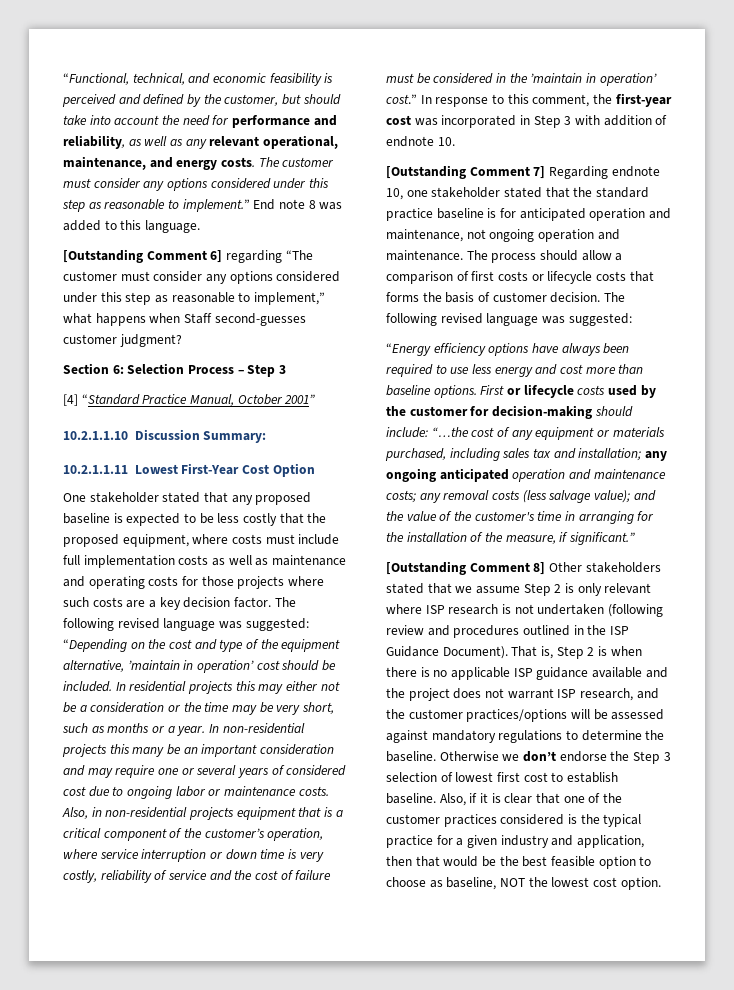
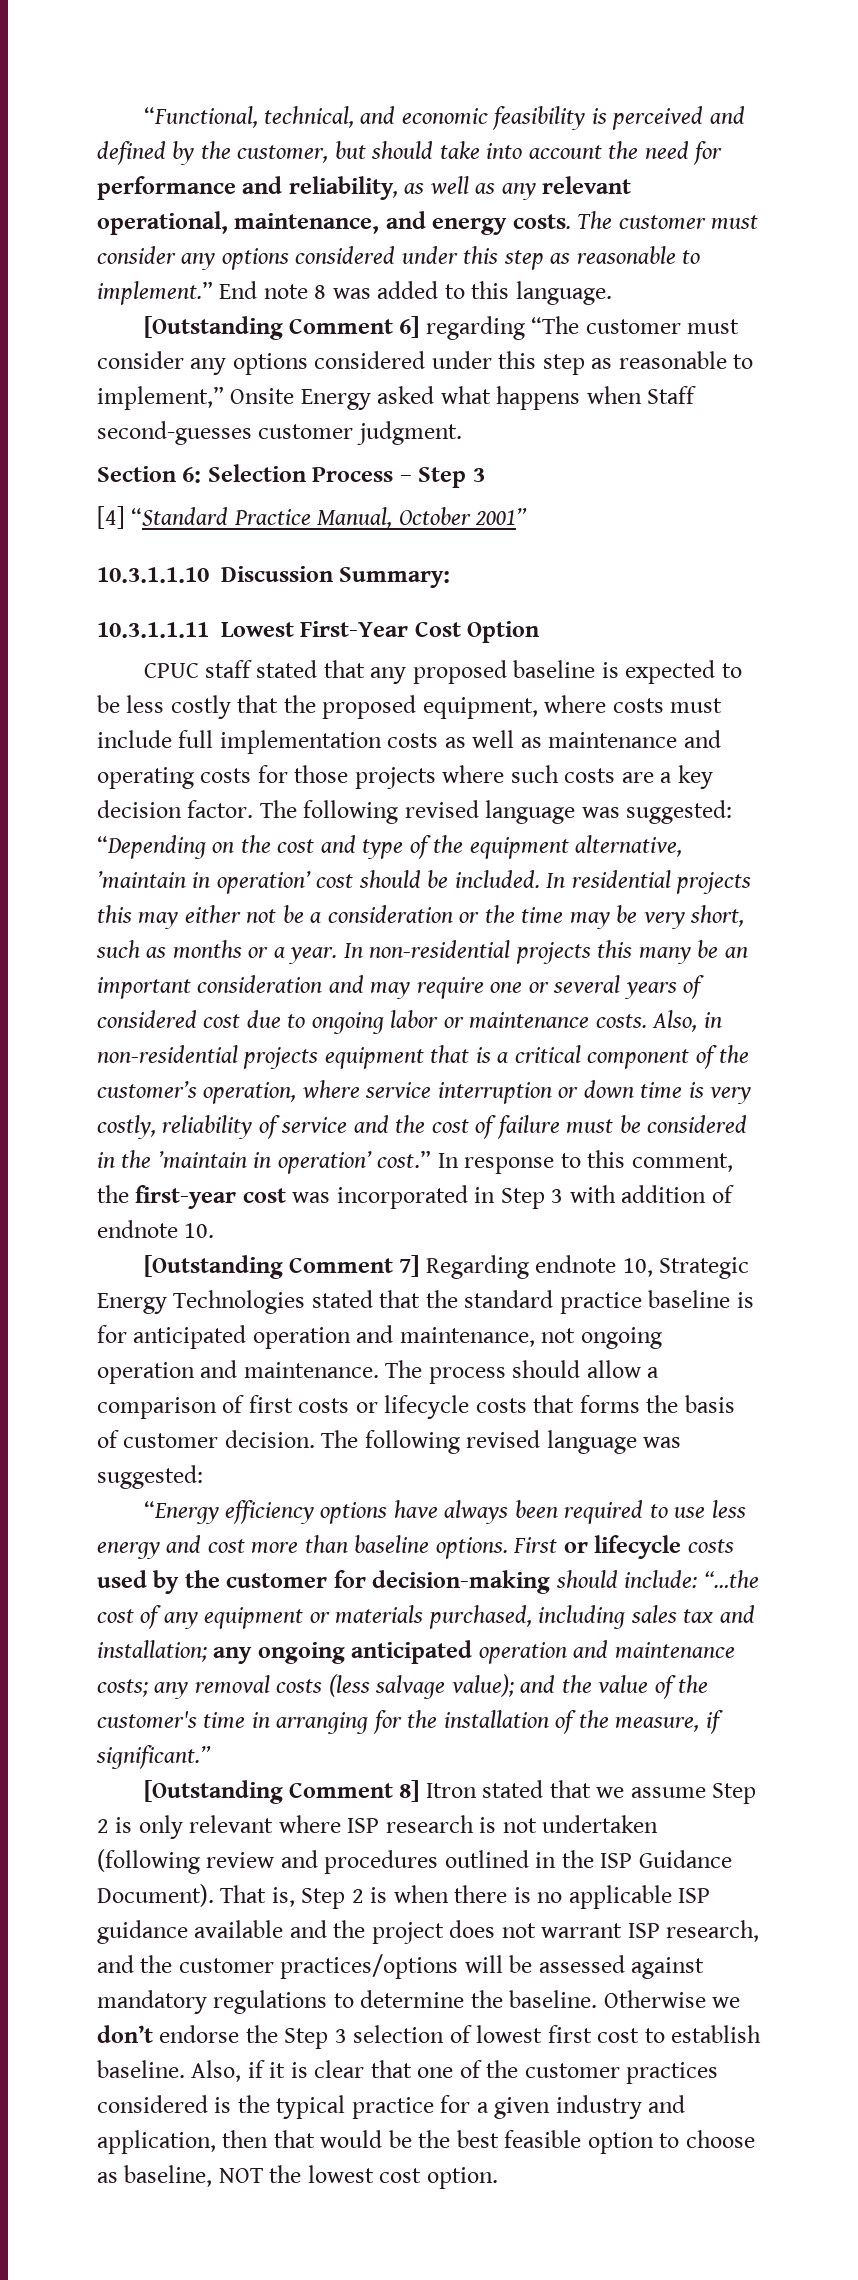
- [Outstanding Comment 6] regarding “The customer must consider any options considered under this step as reasonable to implement,” what happens when Staff second-guesses customer judgment?
+ [Outstanding Comment 6] regarding “The customer must consider any options considered under this step as reasonable to implement,” Onsite Energy asked what happens when Staff second-guesses customer judgment.
- 10.2.1.1.10 Discussion Summary:
+ 10.3.1.1.10 Discussion Summary:
- 10.2.1.1.11 Lowest First-Year Cost Option
+ 10.3.1.1.11 Lowest First-Year Cost Option
- One stakeholder stated that any proposed baseline is expected to be less costly that the proposed equipment, where costs must include full implementation costs as well as maintenance and operating costs for those projects where such costs are a key decision factor.
+ CPUC staff stated that any proposed baseline is expected to be less costly that the proposed equipment, where costs must include full implementation costs as well as maintenance and operating costs for those projects where such costs are a key decision factor.
- [Outstanding Comment 7] Regarding endnote 10, one stakeholder stated that the standard practice baseline is for anticipated operation and maintenance, not ongoing operation and maintenance.
+ [Outstanding Comment 7] Regarding endnote 10, Strategic Energy Technologies stated that the standard practice baseline is for anticipated operation and maintenance, not ongoing operation and maintenance.
- [Outstanding Comment 8] Other stakeholders stated that we assume Step 2 is only relevant where ISP research is not undertaken (following review and procedures outlined in the ISP Guidance Document).
+ [Outstanding Comment 8] Itron stated that we assume Step 2 is only relevant where ISP research is not undertaken (following review and procedures outlined in the ISP Guidance Document).

